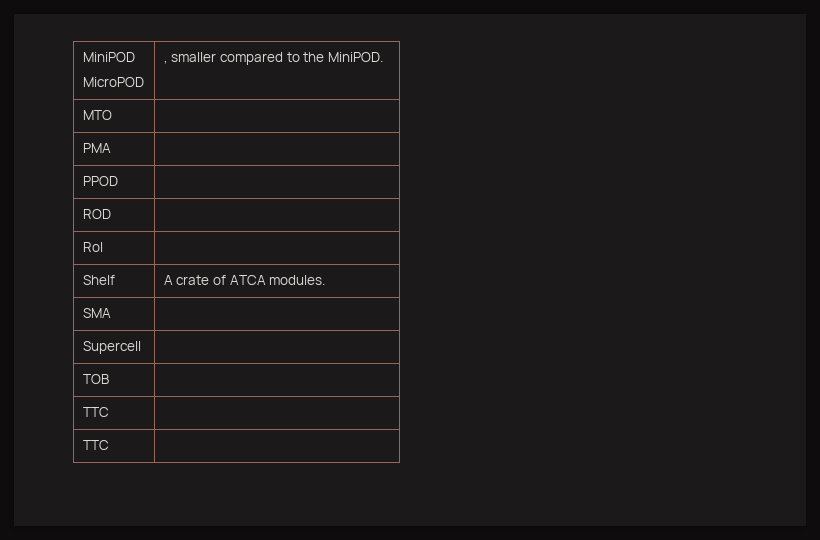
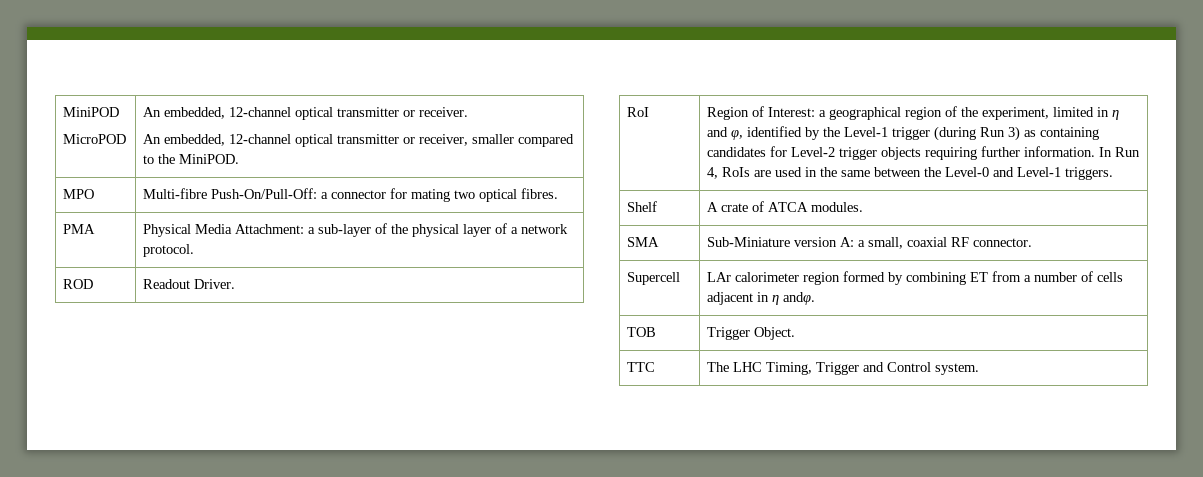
  MiniPOD
- MicroPOD | , smaller compared to the MiniPOD.
+ MicroPOD | An embedded, 12-channel optical transmitter or receiver.
+ An embedded, 12-channel optical transmitter or receiver, smaller compared to the MiniPOD.
- MTO |
- PMA |
- PPOD |
+ MPO | Multi-fibre Push-On/Pull-Off: a connector for mating two optical fibres.
+ PMA | Physical Media Attachment: a sub-layer of the physical layer of a network protocol.
- ROD |
+ ROD | Readout Driver.
+ Region of Interest: a geographical region of the experiment, limited in η and φ, identified by the Level-1 trigger (during Run 3) as containing candidates for Level-2 trigger objects requiring further information. In Run 4, RoIs are used in the same between the Level-0 and Level-1 triggers.
- SMA |
- Supercell |
+ SMA | Sub-Miniature version A: a small, coaxial RF connector.
+ Supercell | LAr calorimeter region formed by combining ET from a number of cells adjacent in η andφ.
- TOB |
- TTC |
- TTC |
+ TOB | Trigger Object.
+ TTC | The LHC Timing, Trigger and Control system.

